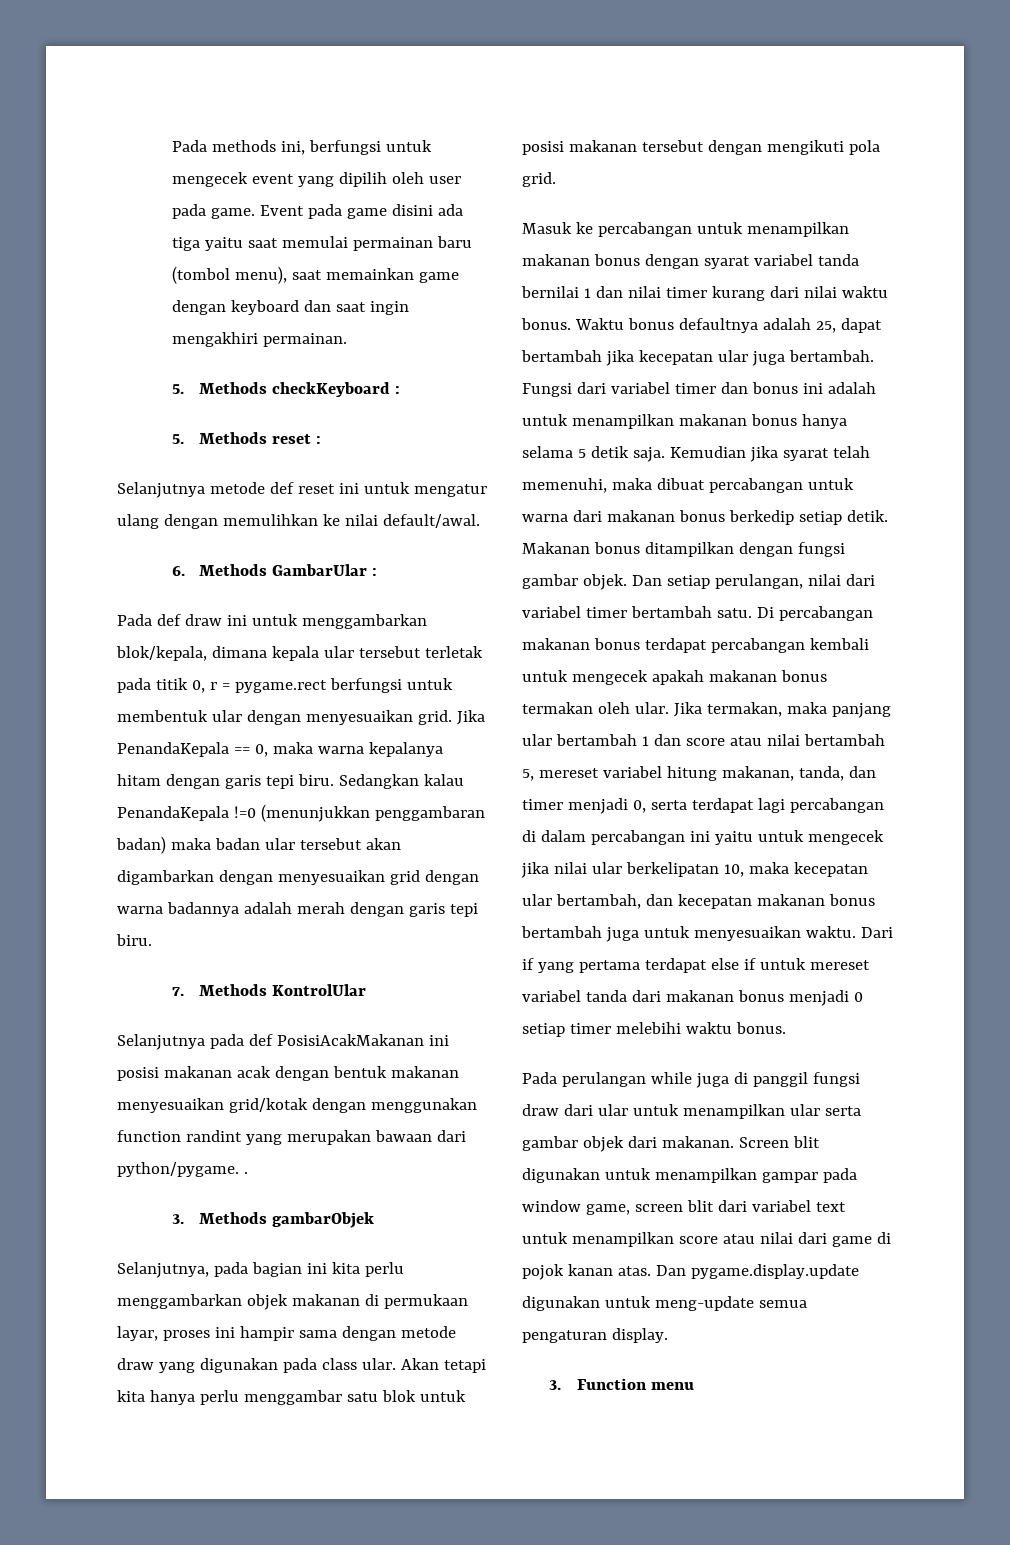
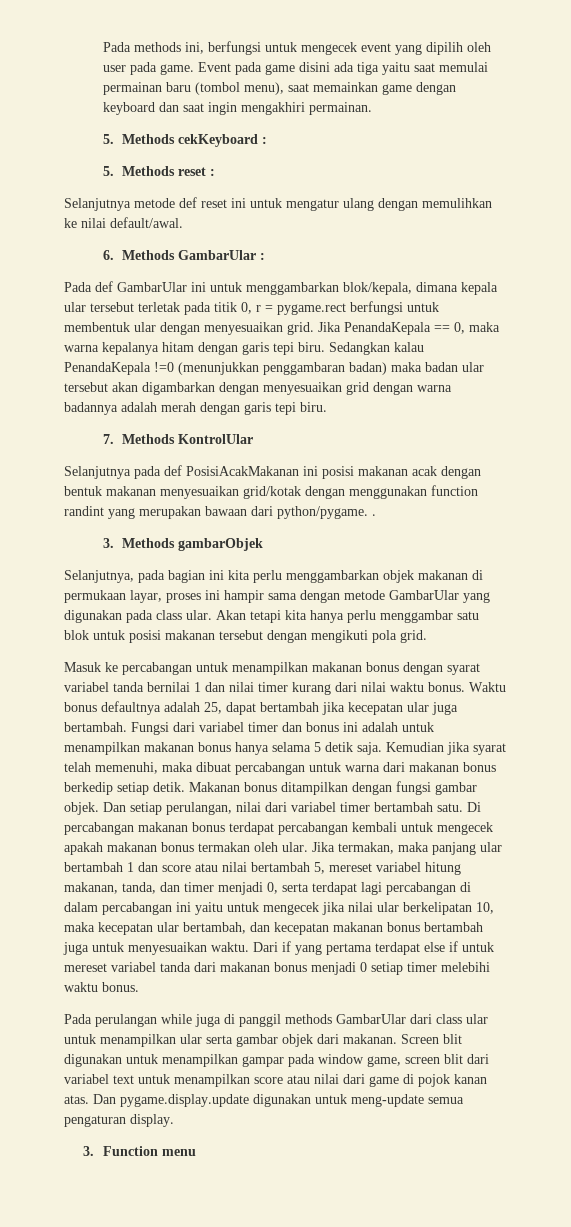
- 5. Methods checkKeyboard :
+ 5. Methods cekKeyboard :
- Pada def draw ini untuk menggambarkan blok/kepala, dimana kepala ular tersebut terletak pada titik 0, r = pygame.rect berfungsi untuk membentuk ular dengan menyesuaikan grid.
+ Pada def GambarUlar ini untuk menggambarkan blok/kepala, dimana kepala ular tersebut terletak pada titik 0, r = pygame.rect berfungsi untuk membentuk ular dengan menyesuaikan grid.
- Selanjutnya, pada bagian ini kita perlu menggambarkan objek makanan di permukaan layar, proses ini hampir sama dengan metode draw yang digunakan pada class ular.
+ Selanjutnya, pada bagian ini kita perlu menggambarkan objek makanan di permukaan layar, proses ini hampir sama dengan metode GambarUlar yang digunakan pada class ular.
- Pada perulangan while juga di panggil fungsi draw dari ular untuk menampilkan ular serta gambar objek dari makanan.
+ Pada perulangan while juga di panggil methods GambarUlar dari class ular untuk menampilkan ular serta gambar objek dari makanan.

